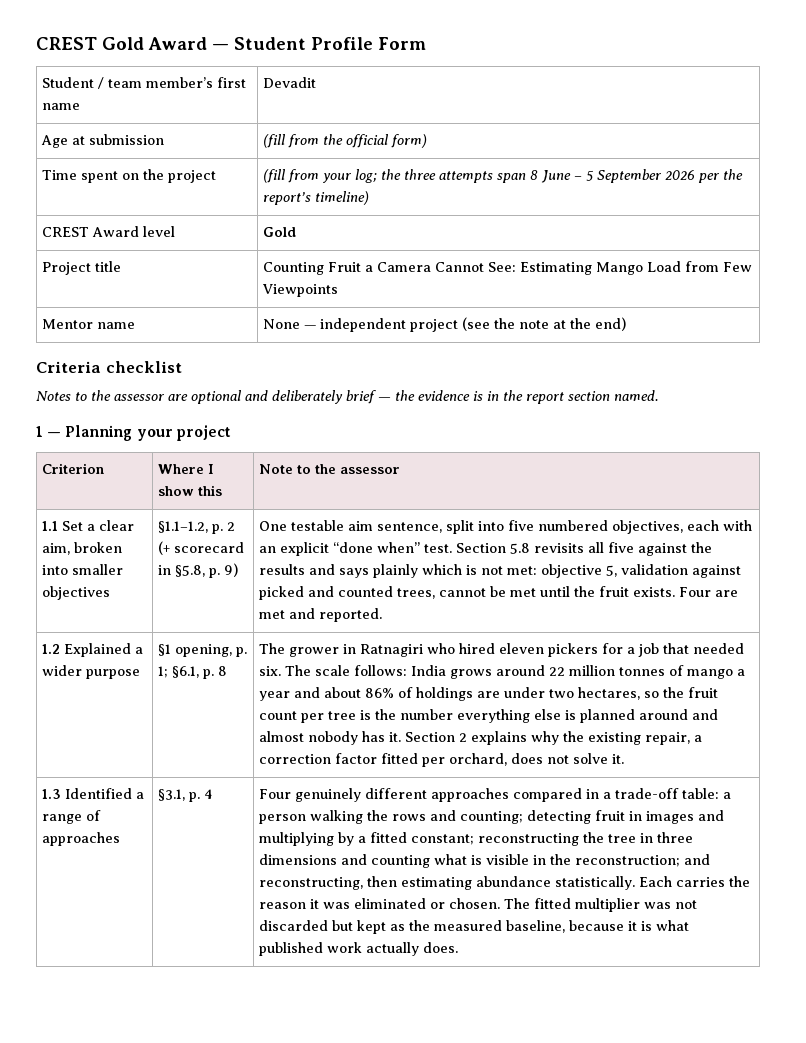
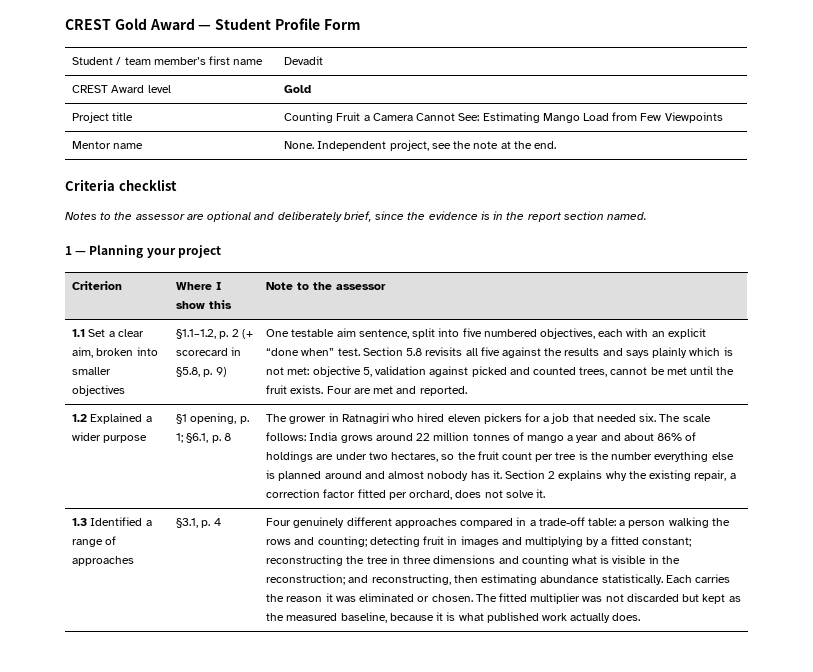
- Age at submission | (fill from the official form)
- Time spent on the project | (fill from your log; the three attempts span 8 June – 5 September 2026 per the report’s timeline)
- Mentor name | None — independent project (see the note at the end)
+ Mentor name | None. Independent project, see the note at the end.
- Notes to the assessor are optional and deliberately brief — the evidence is in the report section named.
+ Notes to the assessor are optional and deliberately brief, since the evidence is in the report section named.

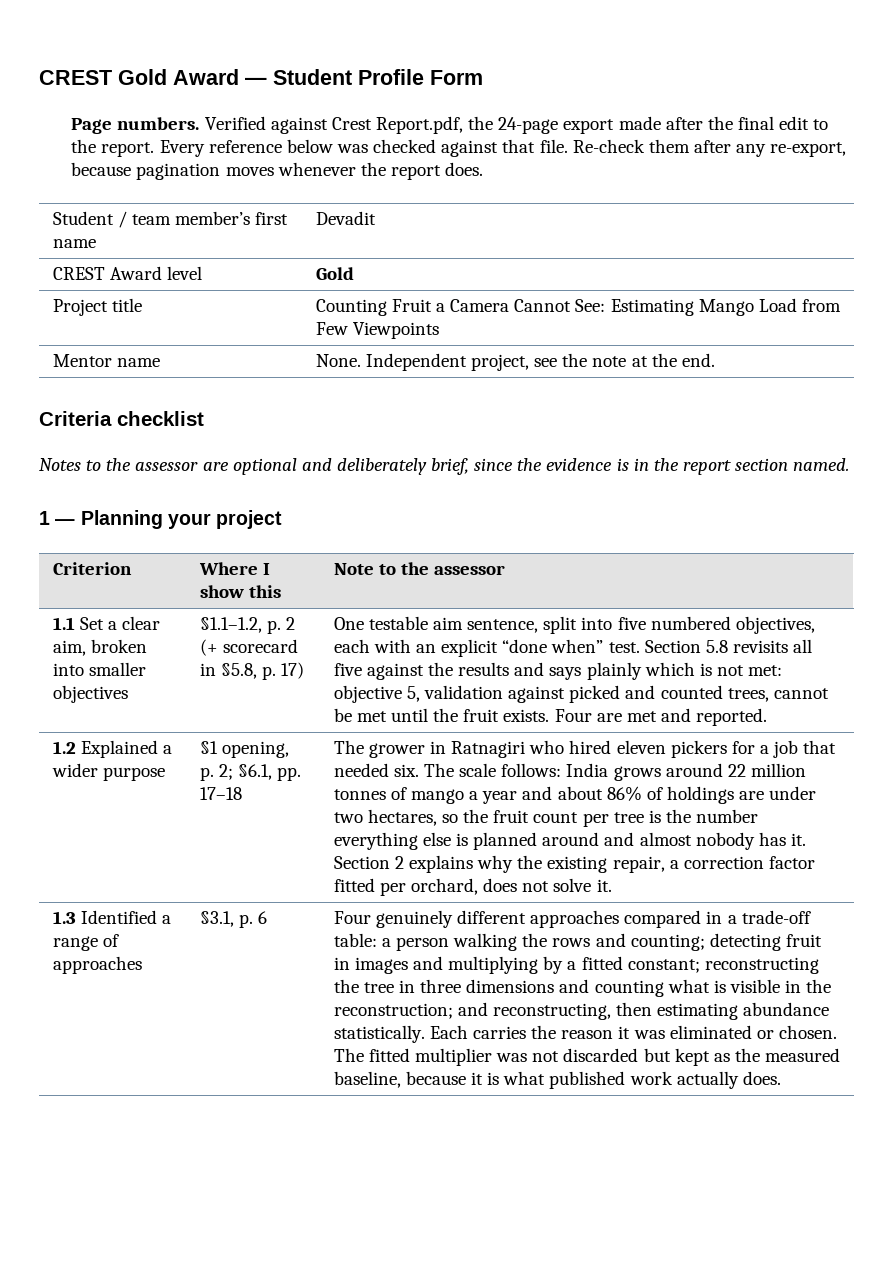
+ Page numbers. Verified against Crest Report.pdf, the 24-page export made after the final edit to the report. Every reference below was checked against that file. Re-check them after any re-export, because pagination moves whenever the report does.
- §1.1–1.2, p. 2 (+ scorecard in §5.8, p. 9)
+ §1.1–1.2, p. 2 (+ scorecard in §5.8, p. 17)
- §1 opening, p. 1; §6.1, p. 8
+ §1 opening, p. 2; §6.1, pp. 17–18
- §3.1, p. 4
+ §3.1, p. 6

